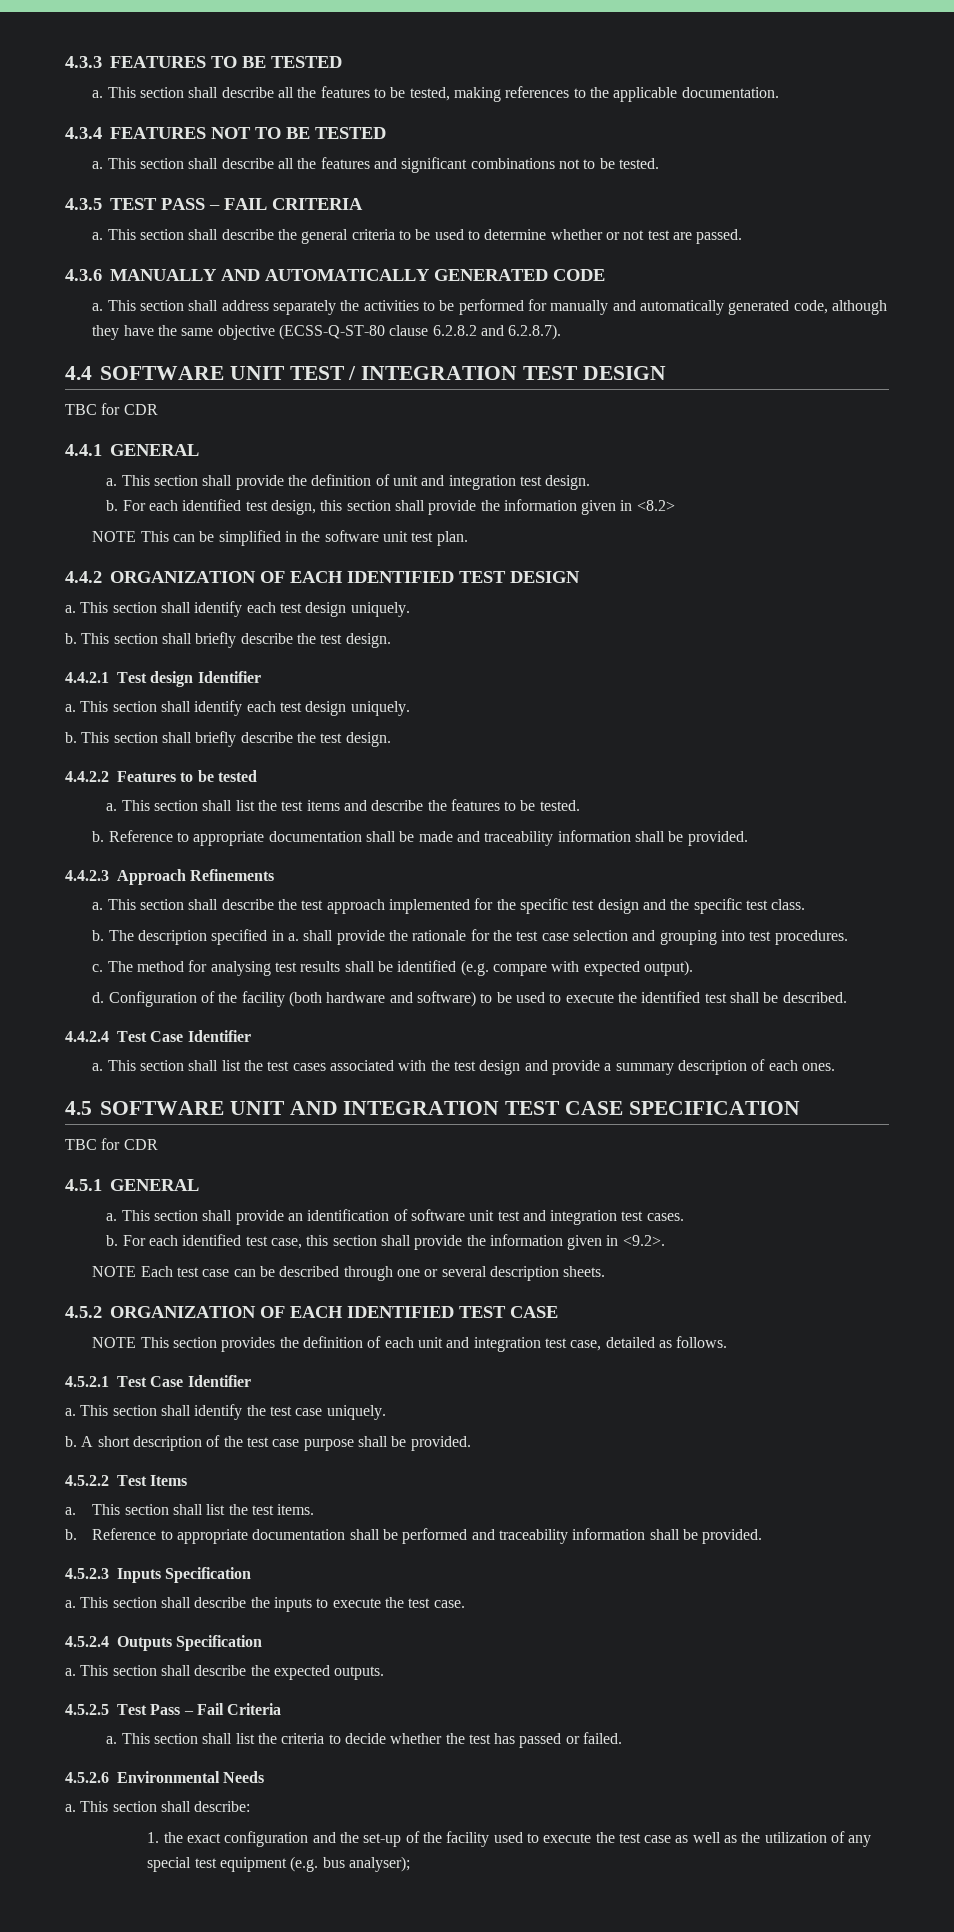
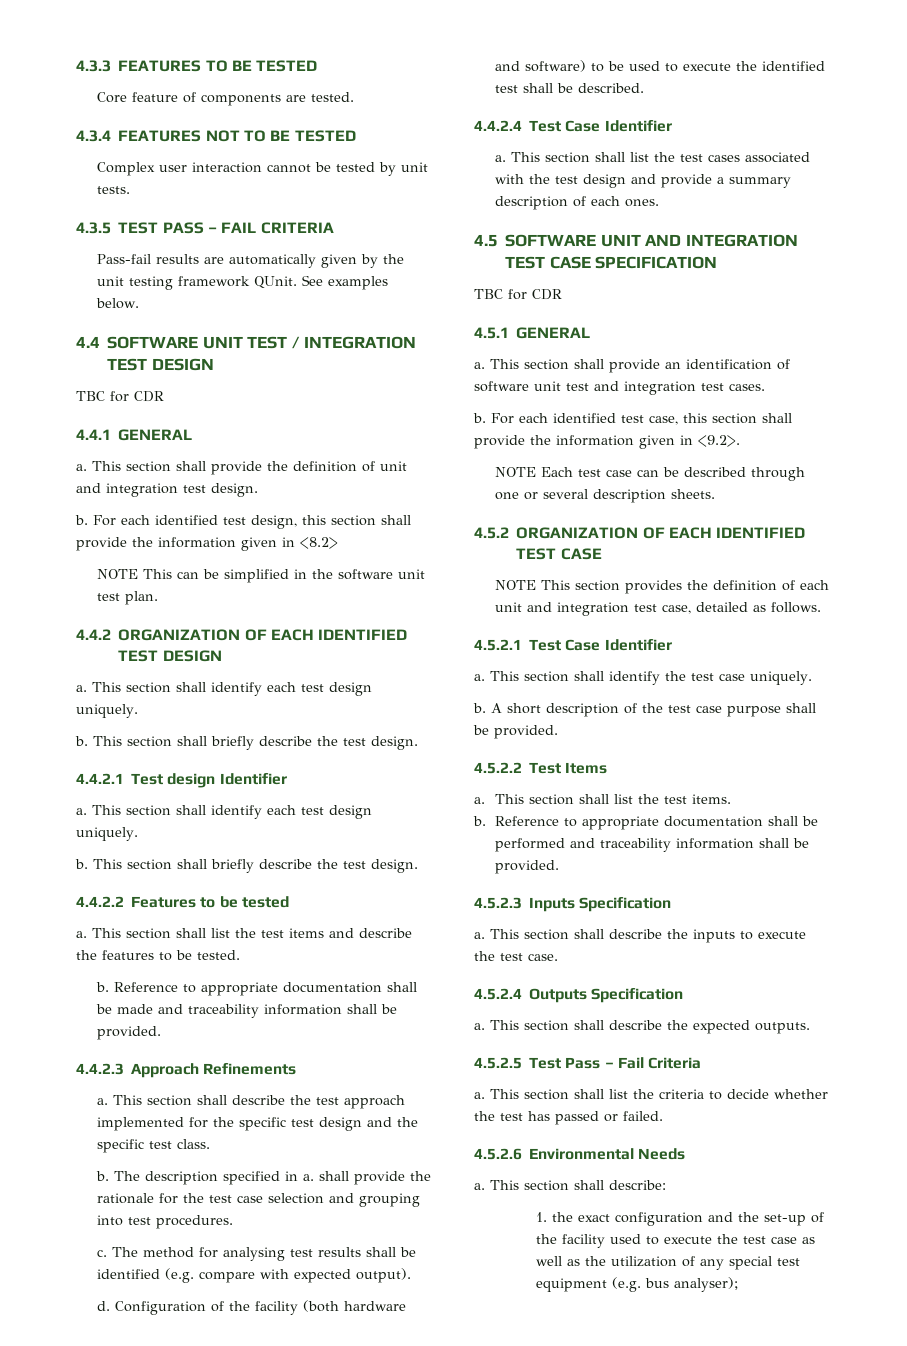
- a. This section shall describe all the features to be tested, making references to the applicable documentation.
+ Core feature of components are tested.
- a. This section shall describe all the features and significant combinations not to be tested.
+ Complex user interaction cannot be tested by unit tests.
- a. This section shall describe the general criteria to be used to determine whether or not test are passed.
- 4.3.6 MANUALLY AND AUTOMATICALLY GENERATED CODE
- a. This section shall address separately the activities to be performed for manually and automatically generated code, although they have the same objective (ECSS-Q-ST-80 clause 6.2.8.2 and 6.2.8.7).
+ Pass-fail results are automatically given by the unit testing framework QUnit. See examples below.

